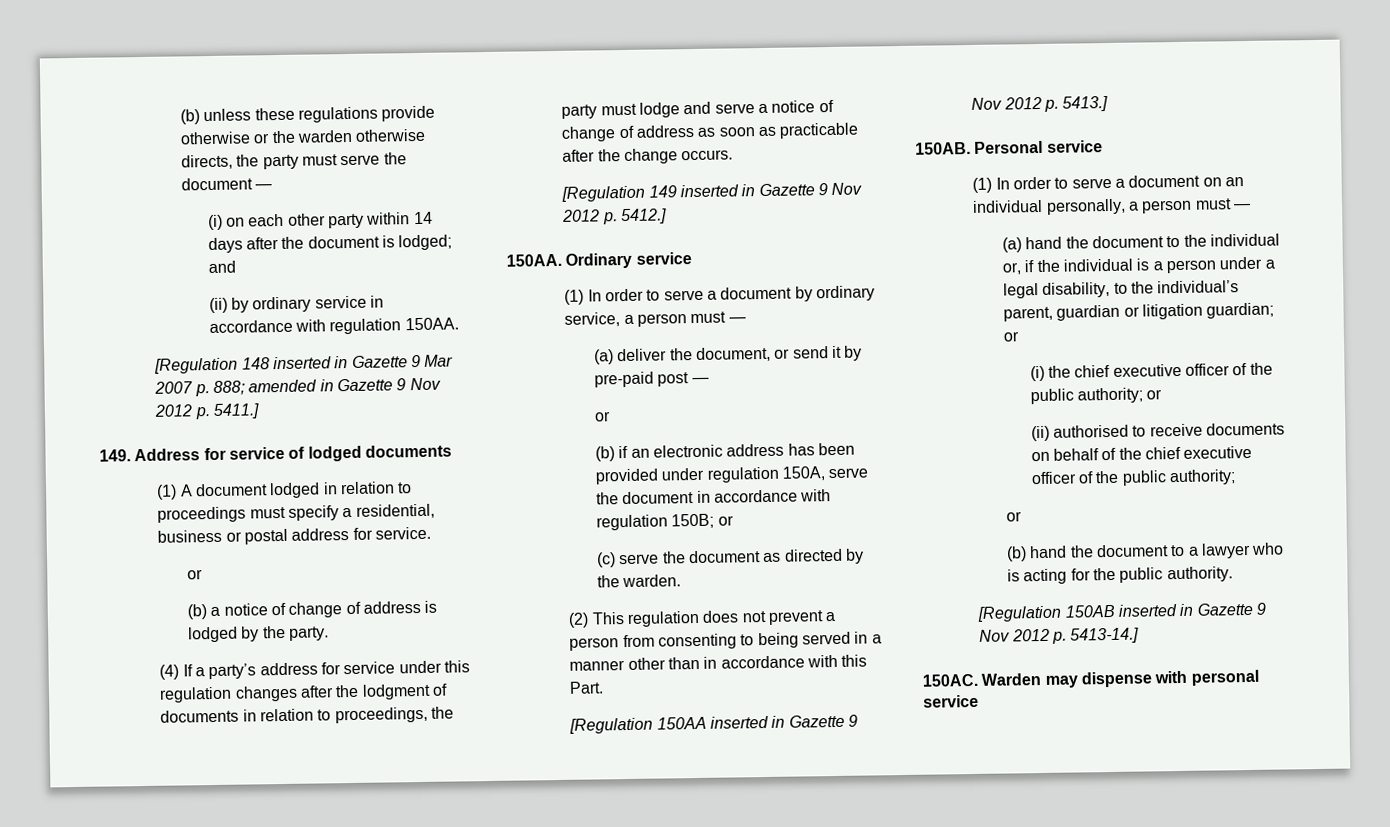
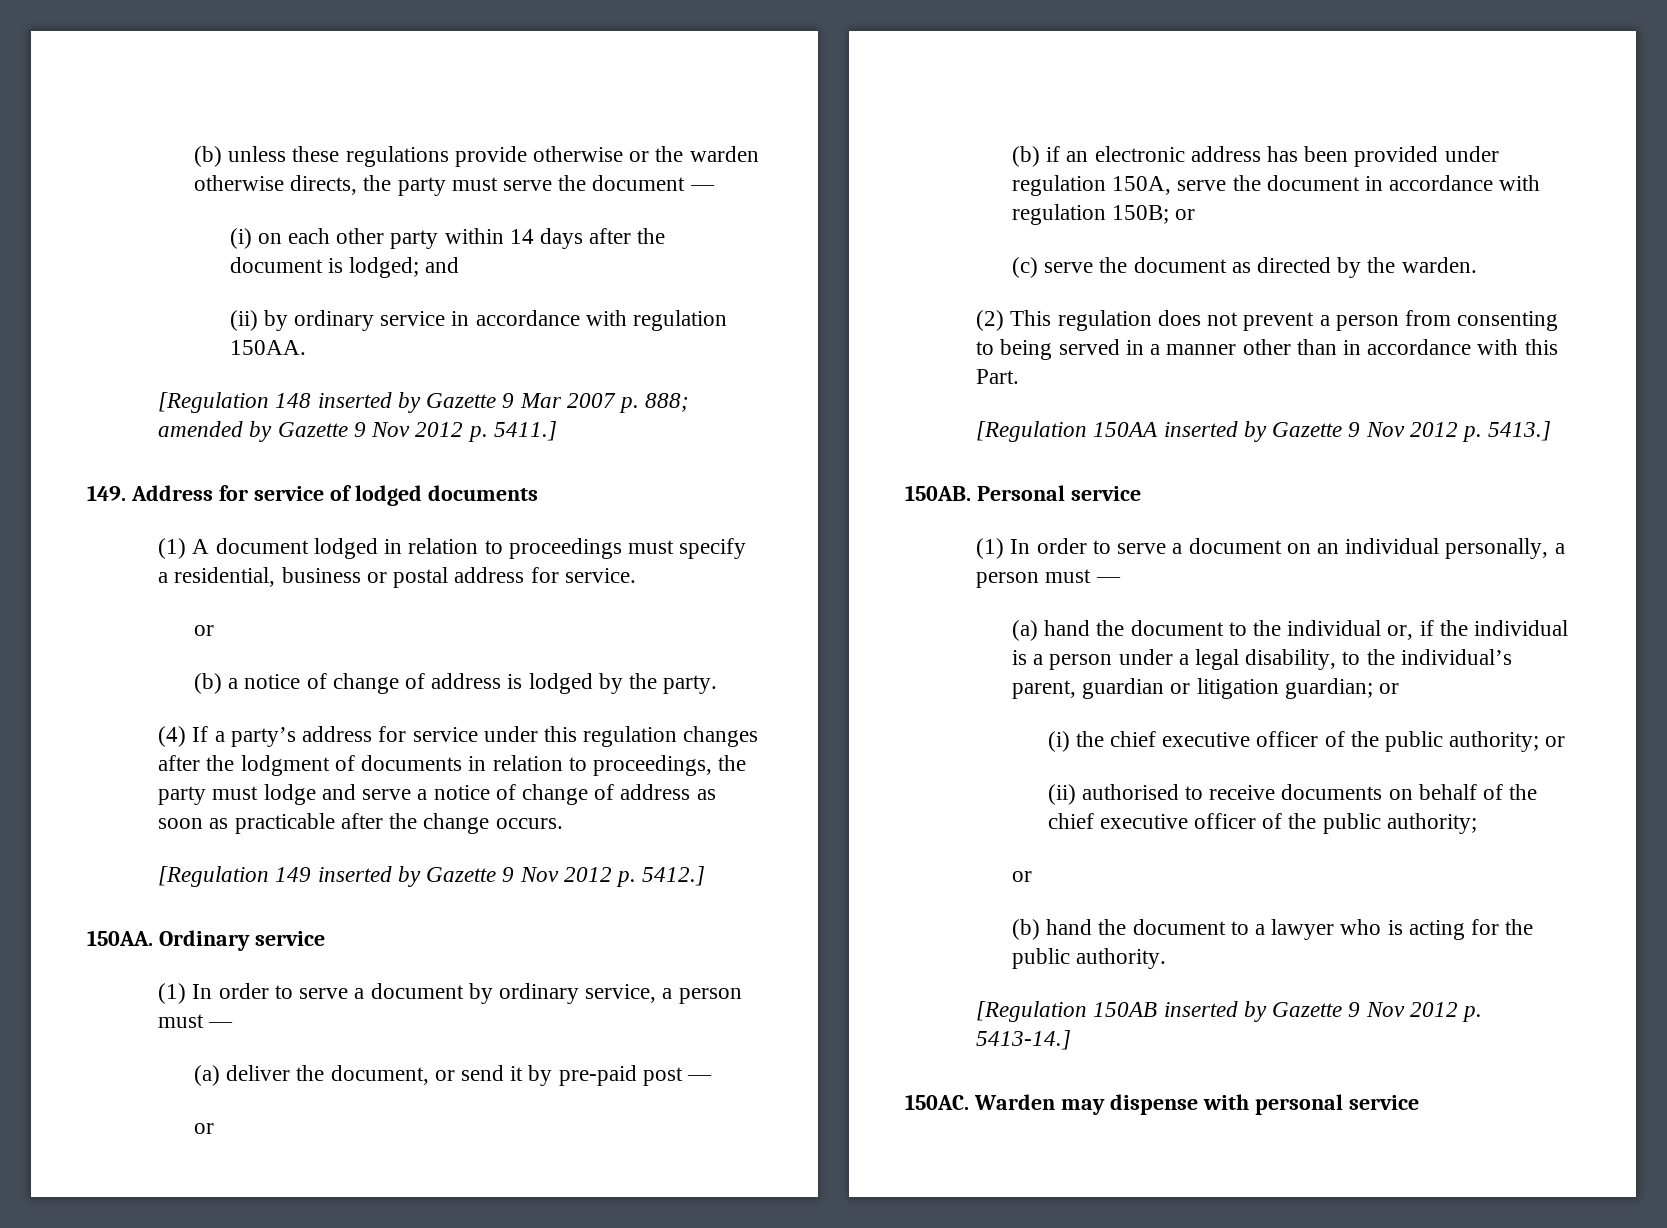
- [Regulation 148 inserted in Gazette 9 Mar 2007 p. 888; amended in Gazette 9 Nov 2012 p. 5411.]
+ [Regulation 148 inserted by Gazette 9 Mar 2007 p. 888; amended by Gazette 9 Nov 2012 p. 5411.]
- [Regulation 149 inserted in Gazette 9 Nov 2012 p. 5412.]
+ [Regulation 149 inserted by Gazette 9 Nov 2012 p. 5412.]
- [Regulation 150AA inserted in Gazette 9 Nov 2012 p. 5413.]
+ [Regulation 150AA inserted by Gazette 9 Nov 2012 p. 5413.]
- [Regulation 150AB inserted in Gazette 9 Nov 2012 p. 5413-14.]
+ [Regulation 150AB inserted by Gazette 9 Nov 2012 p. 5413-14.]

